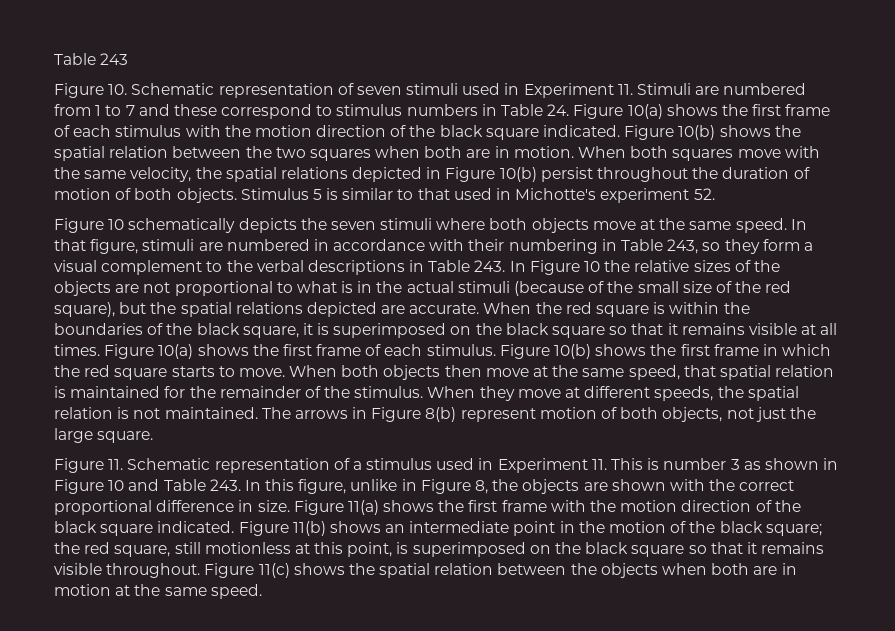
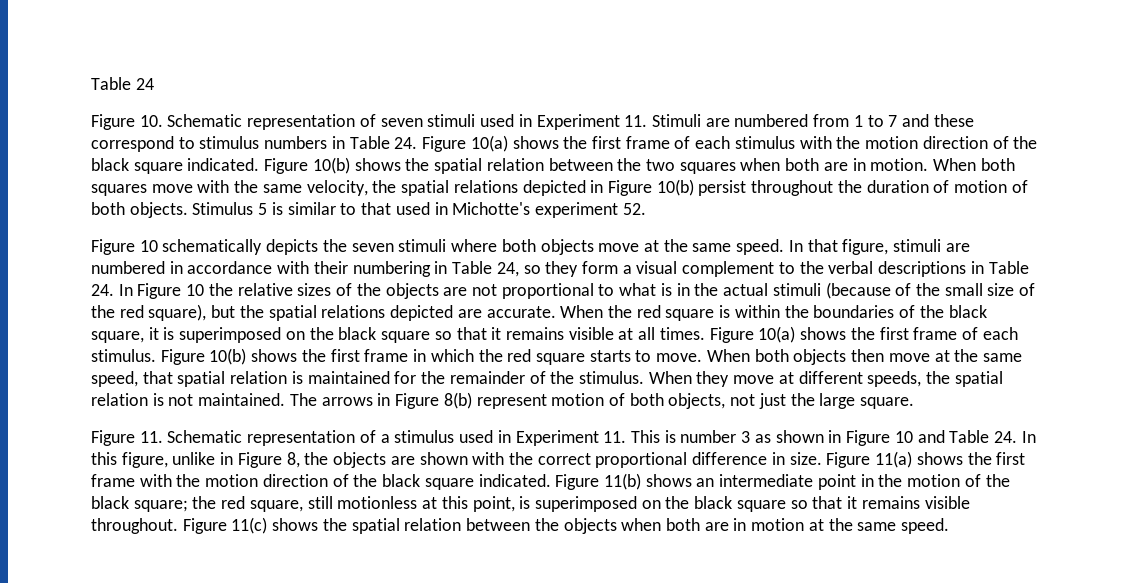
- Table 243
+ Table 24
- In that figure, stimuli are numbered in accordance with their numbering in Table 243, so they form a visual complement to the verbal descriptions in Table 243. In Figure 10 the relative sizes of the objects are not proportional to what is in the actual stimuli (because of the small size of the red square), but the spatial relations depicted are accurate.
+ In that figure, stimuli are numbered in accordance with their numbering in Table 24, so they form a visual complement to the verbal descriptions in Table 24. In Figure 10 the relative sizes of the objects are not proportional to what is in the actual stimuli (because of the small size of the red square), but the spatial relations depicted are accurate.
- Figure 11. Schematic representation of a stimulus used in Experiment 11. This is number 3 as shown in Figure 10 and Table 243. In this figure, unlike in Figure 8, the objects are shown with the correct proportional difference in size.
+ Figure 11. Schematic representation of a stimulus used in Experiment 11. This is number 3 as shown in Figure 10 and Table 24. In this figure, unlike in Figure 8, the objects are shown with the correct proportional difference in size.

